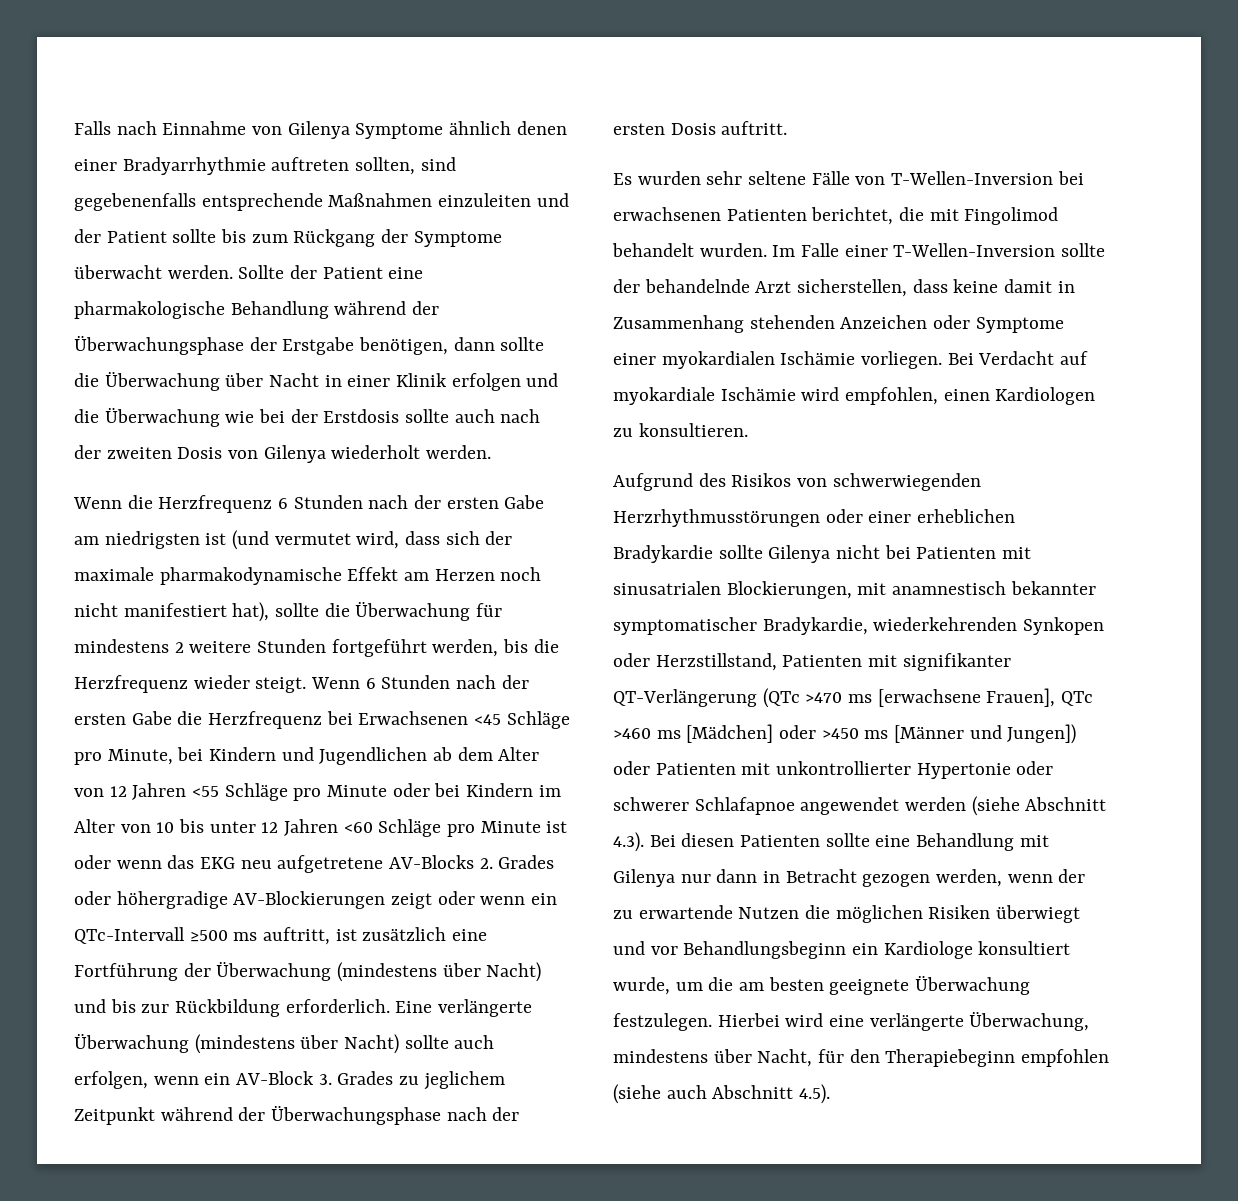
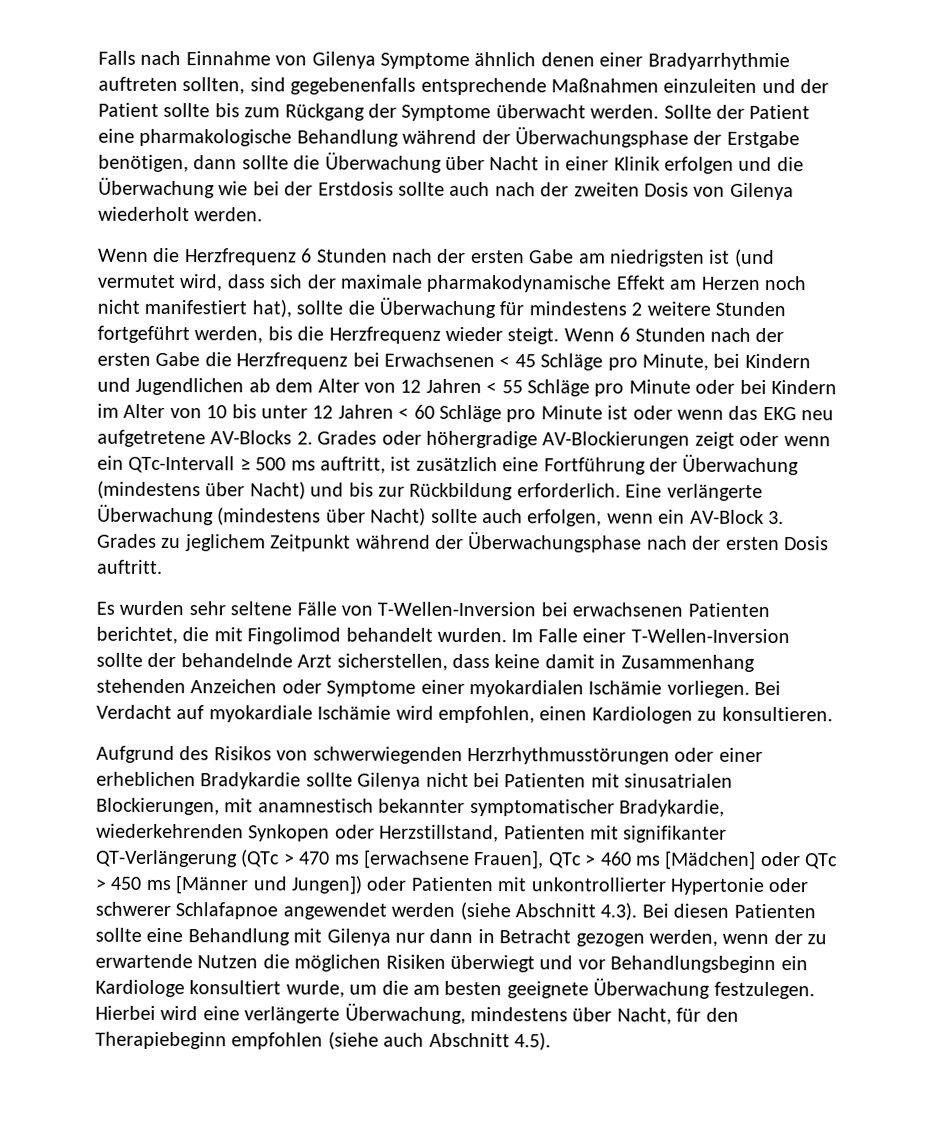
- Wenn 6 Stunden nach der ersten Gabe die Herzfrequenz bei Erwachsenen <45 Schläge pro Minute, bei Kindern und Jugendlichen ab dem Alter von 12 Jahren <55 Schläge pro Minute oder bei Kindern im Alter von 10 bis unter 12 Jahren <60 Schläge pro Minute ist oder wenn das EKG neu aufgetretene AV-Blocks 2. Grades oder höhergradige AV-Blockierungen zeigt oder wenn ein QTc-Intervall ≥500 ms auftritt, ist zusätzlich eine Fortführung der Überwachung (mindestens über Nacht) und bis zur Rückbildung erforderlich.
+ Wenn 6 Stunden nach der ersten Gabe die Herzfrequenz bei Erwachsenen < 45 Schläge pro Minute, bei Kindern und Jugendlichen ab dem Alter von 12 Jahren < 55 Schläge pro Minute oder bei Kindern im Alter von 10 bis unter 12 Jahren < 60 Schläge pro Minute ist oder wenn das EKG neu aufgetretene AV-Blocks 2. Grades oder höhergradige AV-Blockierungen zeigt oder wenn ein QTc-Intervall ≥ 500 ms auftritt, ist zusätzlich eine Fortführung der Überwachung (mindestens über Nacht) und bis zur Rückbildung erforderlich.
- Aufgrund des Risikos von schwerwiegenden Herzrhythmusstörungen oder einer erheblichen Bradykardie sollte Gilenya nicht bei Patienten mit sinusatrialen Blockierungen, mit anamnestisch bekannter symptomatischer Bradykardie, wiederkehrenden Synkopen oder Herzstillstand, Patienten mit signifikanter QT-Verlängerung (QTc >470 ms [erwachsene Frauen], QTc >460 ms [Mädchen] oder >450 ms [Männer und Jungen]) oder Patienten mit unkontrollierter Hypertonie oder schwerer Schlafapnoe angewendet werden (siehe Abschnitt 4.3). Bei diesen Patienten sollte eine Behandlung mit Gilenya nur dann in Betracht gezogen werden, wenn der zu erwartende Nutzen die möglichen Risiken überwiegt und vor Behandlungsbeginn ein Kardiologe konsultiert wurde, um die am besten geeignete Überwachung festzulegen.
+ Aufgrund des Risikos von schwerwiegenden Herzrhythmusstörungen oder einer erheblichen Bradykardie sollte Gilenya nicht bei Patienten mit sinusatrialen Blockierungen, mit anamnestisch bekannter symptomatischer Bradykardie, wiederkehrenden Synkopen oder Herzstillstand, Patienten mit signifikanter QT-Verlängerung (QTc > 470 ms [erwachsene Frauen], QTc > 460 ms [Mädchen] oder QTc > 450 ms [Männer und Jungen]) oder Patienten mit unkontrollierter Hypertonie oder schwerer Schlafapnoe angewendet werden (siehe Abschnitt 4.3). Bei diesen Patienten sollte eine Behandlung mit Gilenya nur dann in Betracht gezogen werden, wenn der zu erwartende Nutzen die möglichen Risiken überwiegt und vor Behandlungsbeginn ein Kardiologe konsultiert wurde, um die am besten geeignete Überwachung festzulegen.

